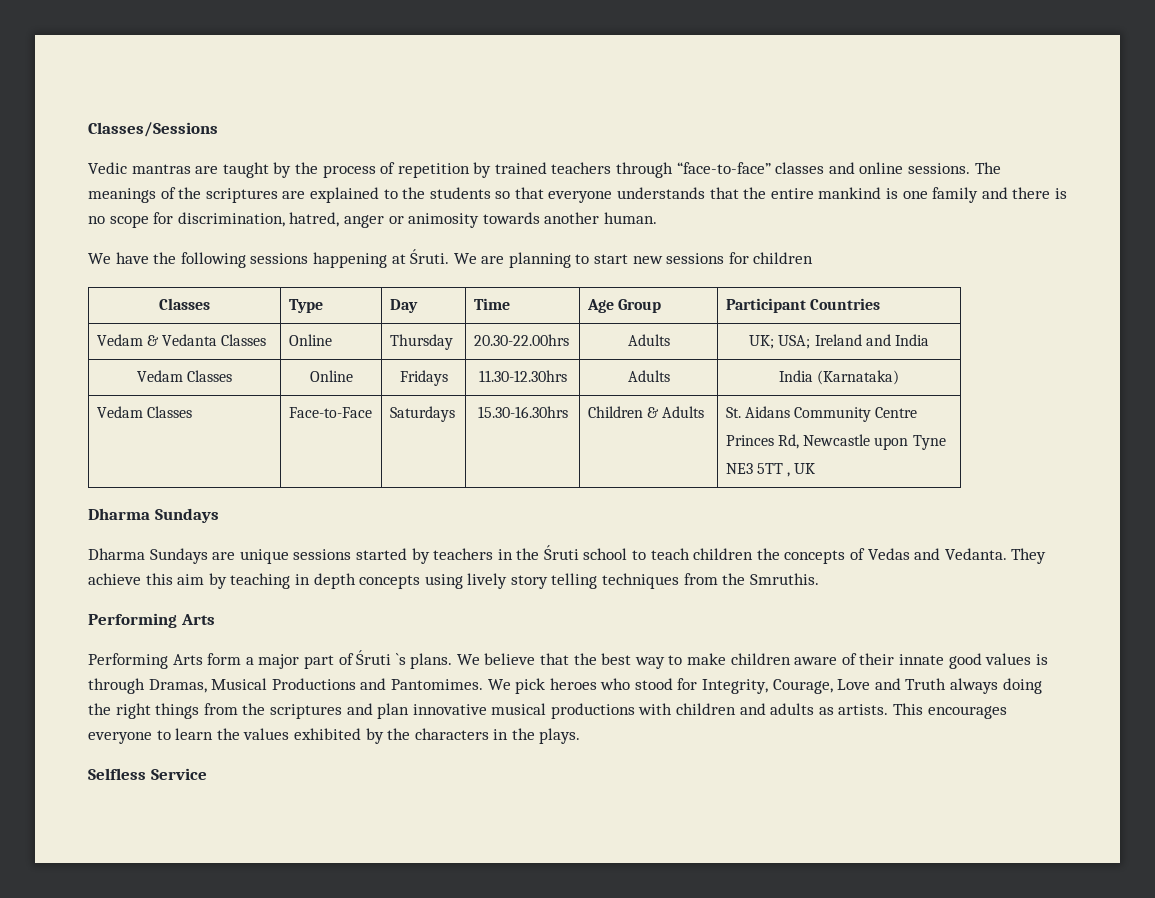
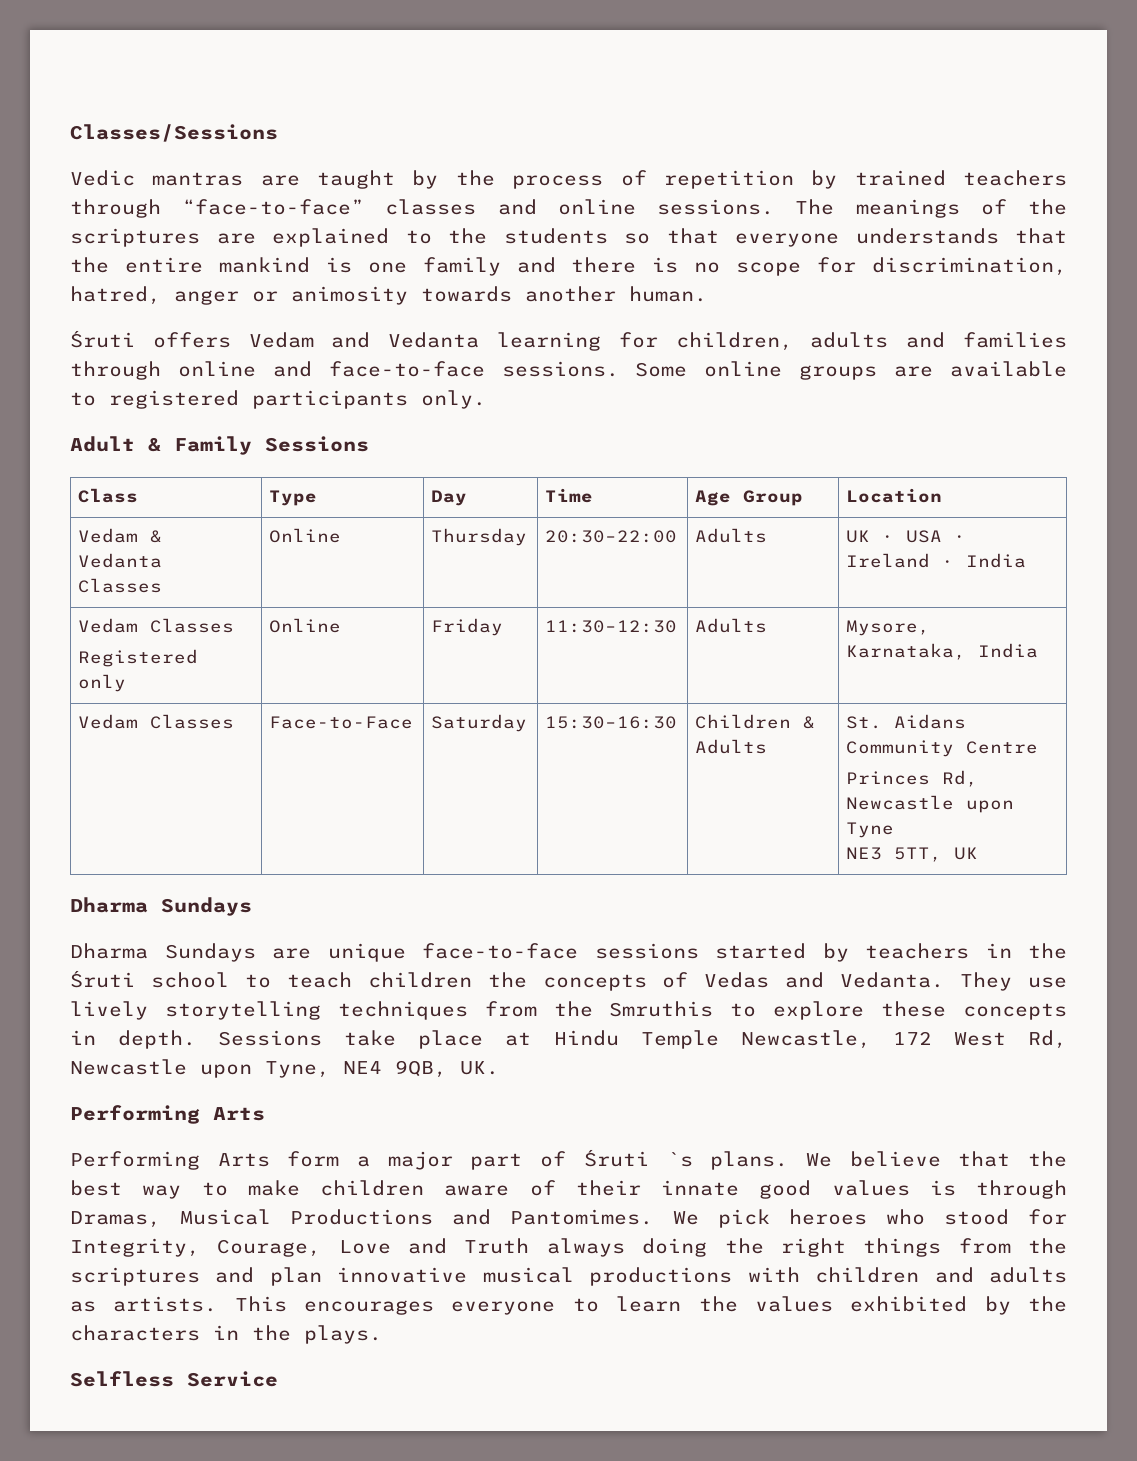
- We have the following sessions happening at Śruti. We are planning to start new sessions for children
- Classes | Type | Day | Time | Age Group | Participant Countries
+ Śruti offers Vedam and Vedanta learning for children, adults and families through online and face-to-face sessions. Some online groups are available to registered participants only.
+ Adult & Family Sessions
+ Class | Type | Day | Time | Age Group | Location
- Vedam & Vedanta Classes | Online | Thursday | 20.30-22.00hrs | Adults | UK; USA; Ireland and India
- Vedam Classes | Online | Fridays | 11.30-12.30hrs | Adults | India (Karnataka)
+ Vedam & Vedanta Classes | Online | Thursday | 20:30–22:00 | Adults | UK · USA · Ireland · India
+ Vedam Classes
+ Registered only | Online | Friday | 11:30–12:30 | Adults | Mysore, Karnataka, India
- Vedam Classes | Face-to-Face | Saturdays | 15.30-16.30hrs | Children & Adults | St. Aidans Community Centre
+ Vedam Classes | Face-to-Face | Saturday | 15:30–16:30 | Children & Adults | St. Aidans Community Centre
  Princes Rd, Newcastle upon Tyne
- NE3 5TT , UK
+ NE3 5TT, UK
- Dharma Sundays are unique sessions started by teachers in the Śruti school to teach children the concepts of Vedas and Vedanta.
+ Dharma Sundays are unique face-to-face sessions started by teachers in the Śruti school to teach children the concepts of Vedas and Vedanta.
- They achieve this aim by teaching in depth concepts using lively story telling techniques from the Smruthis.
+ They use lively storytelling techniques from the Smruthis to explore these concepts in depth. Sessions take place at Hindu Temple Newcastle, 172 West Rd, Newcastle upon Tyne, NE4 9QB, UK.

